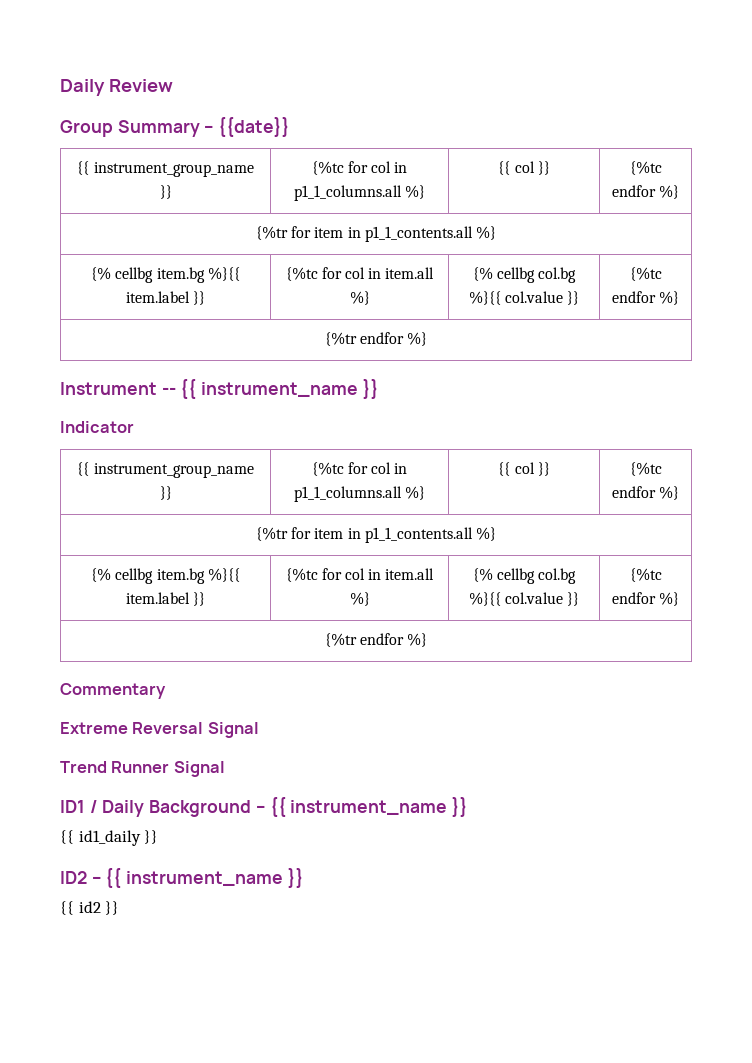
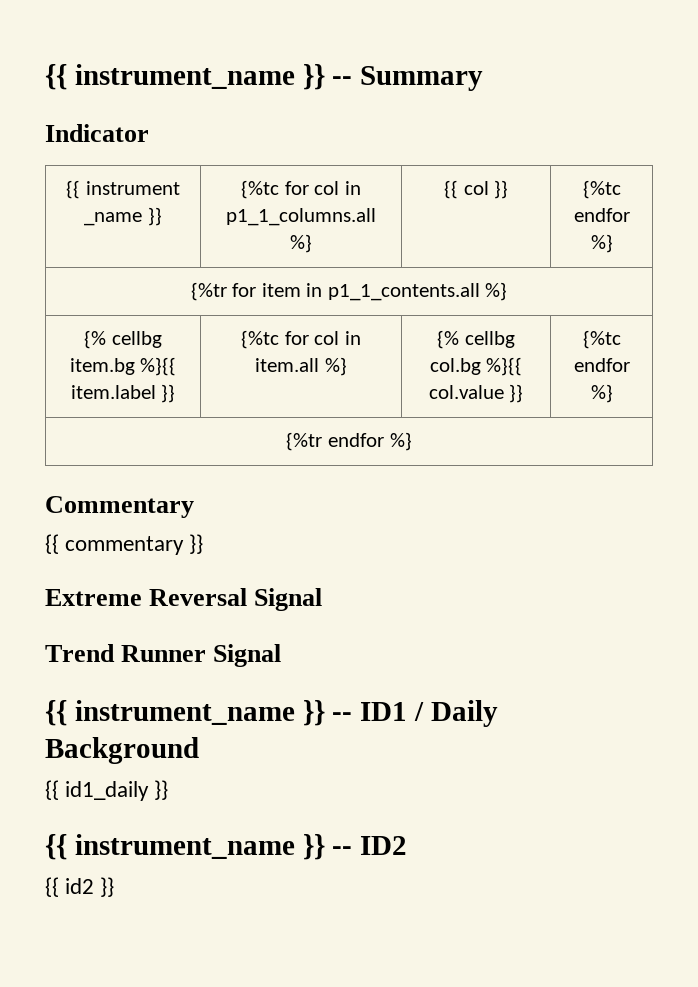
- Daily Review
- Group Summary – {{date}}
- {{ instrument_group_name }} | {%tc for col in p1_1_columns.all %} | {{ col }} | {%tc endfor %}
- {%tr for item in p1_1_contents.all %}
- {% cellbg item.bg %}{{ item.label }} | {%tc for col in item.all %} | {% cellbg col.bg %}{{ col.value }} | {%tc endfor %}
- {%tr endfor %}
- Instrument -- {{ instrument_name }}
+ {{ instrument_name }} -- Summary
  Indicator
- {{ instrument_group_name }} | {%tc for col in p1_1_columns.all %} | {{ col }} | {%tc endfor %}
+ {{ instrument _name }} | {%tc for col in p1_1_columns.all %} | {{ col }} | {%tc endfor %}
+ {{ commentary }}
- ID1 / Daily Background – {{ instrument_name }}
+ {{ instrument_name }} -- ID1 / Daily Background
- ID2 – {{ instrument_name }}
+ {{ instrument_name }} -- ID2

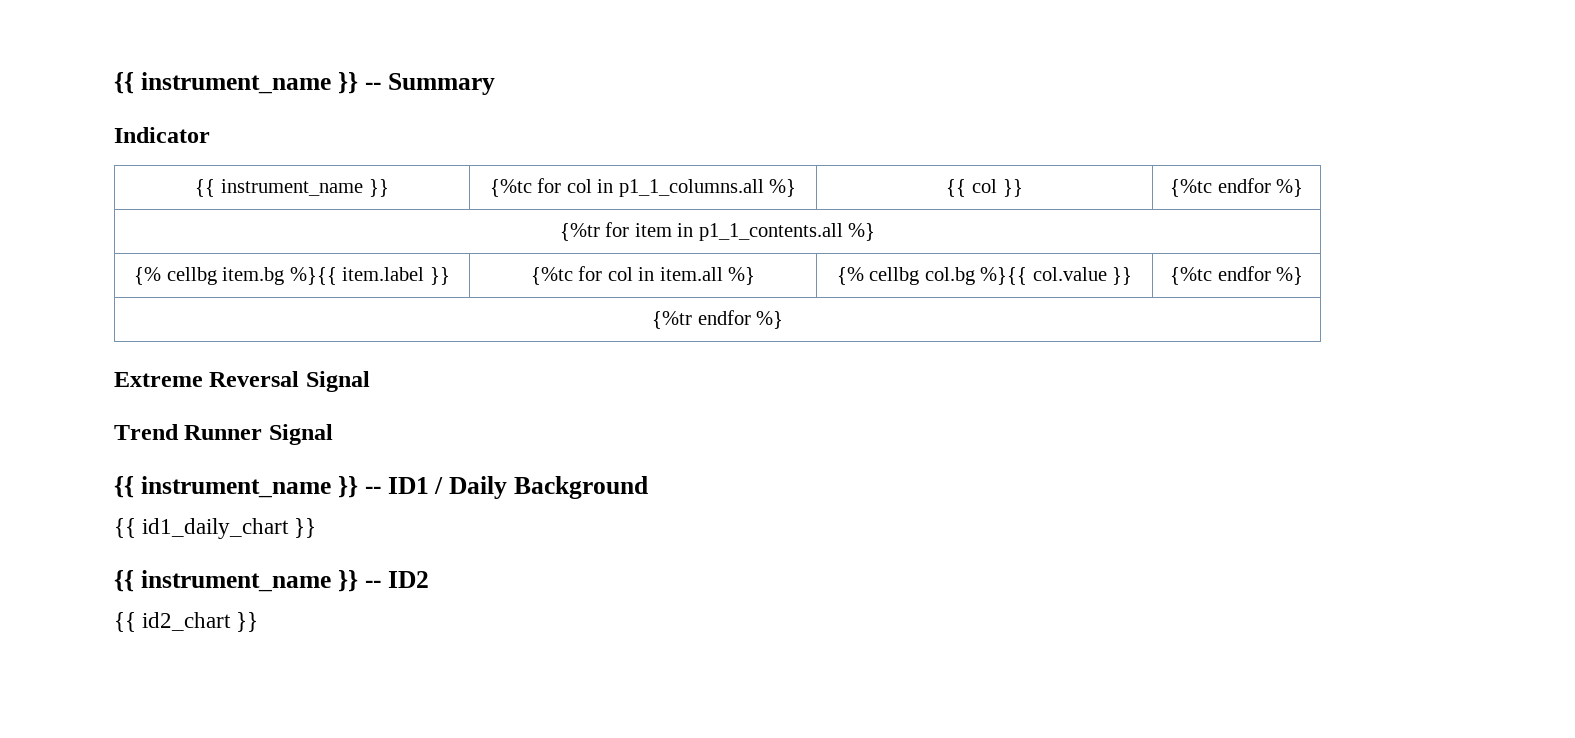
- {{ instrument _name }} | {%tc for col in p1_1_columns.all %} | {{ col }} | {%tc endfor %}
+ {{ instrument_name }} | {%tc for col in p1_1_columns.all %} | {{ col }} | {%tc endfor %}
- Commentary
- {{ commentary }}
- {{ id1_daily }}
+ {{ id1_daily_chart }}
- {{ id2 }}
+ {{ id2_chart }}

